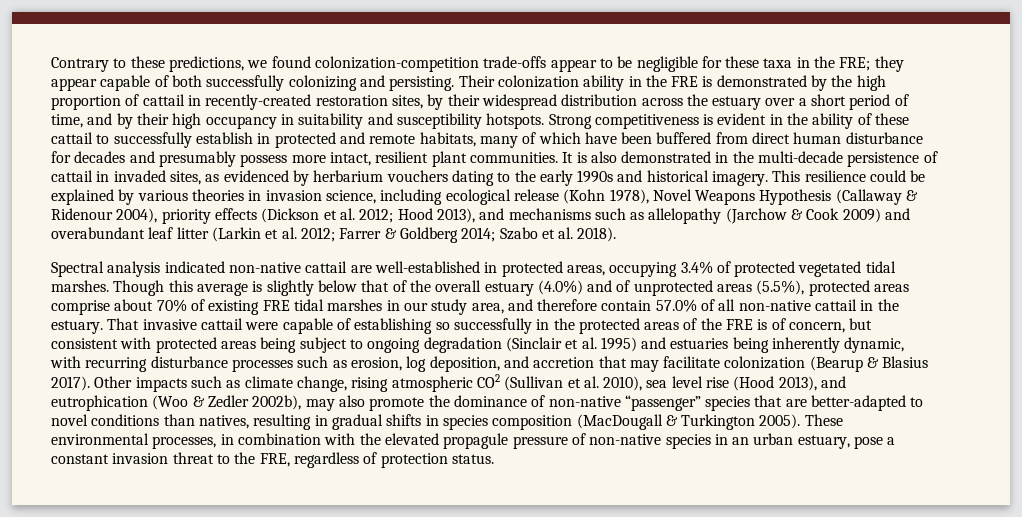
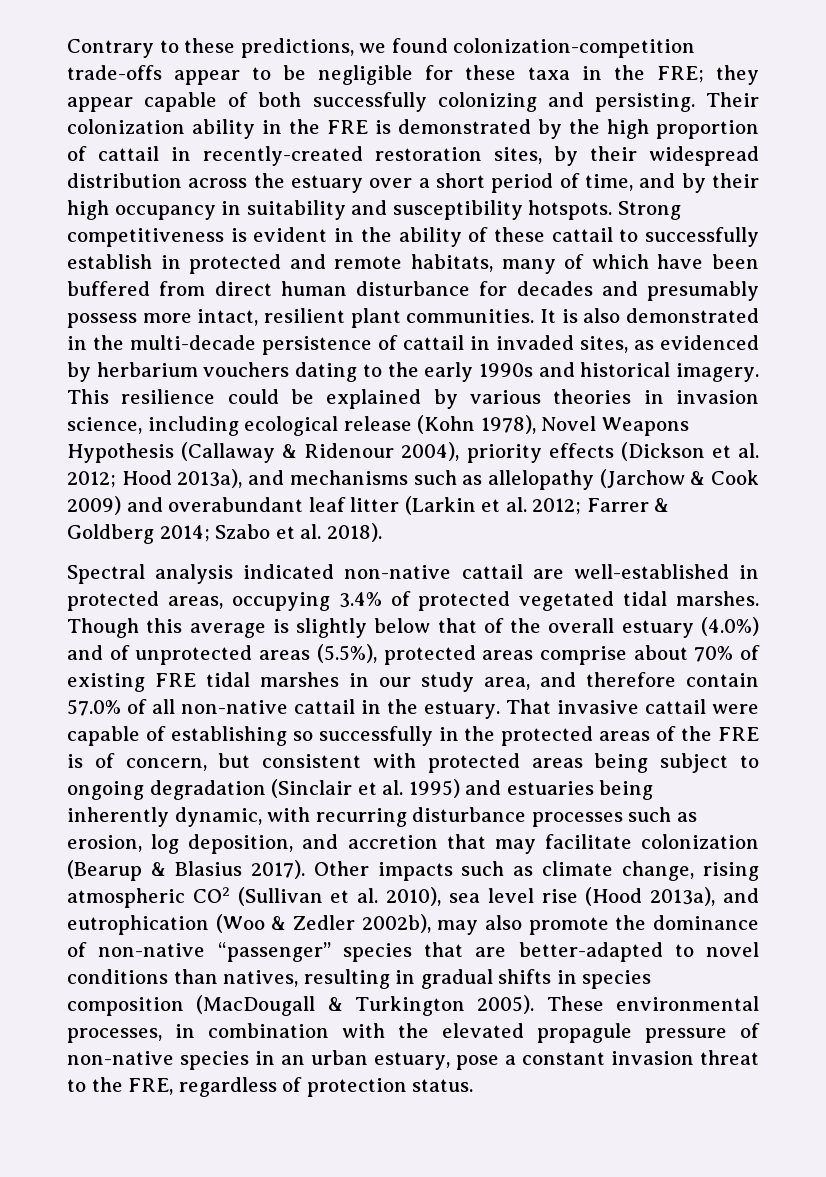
- This resilience could be explained by various theories in invasion science, including ecological release (Kohn 1978), Novel Weapons Hypothesis (Callaway & Ridenour 2004), priority effects (Dickson et al. 2012; Hood 2013), and mechanisms such as allelopathy (Jarchow & Cook 2009) and overabundant leaf litter (Larkin et al. 2012; Farrer & Goldberg 2014; Szabo et al. 2018).
+ This resilience could be explained by various theories in invasion science, including ecological release (Kohn 1978), Novel Weapons Hypothesis (Callaway & Ridenour 2004), priority effects (Dickson et al. 2012; Hood 2013a), and mechanisms such as allelopathy (Jarchow & Cook 2009) and overabundant leaf litter (Larkin et al. 2012; Farrer & Goldberg 2014; Szabo et al. 2018).
- Other impacts such as climate change, rising atmospheric CO2 (Sullivan et al. 2010), sea level rise (Hood 2013), and eutrophication (Woo & Zedler 2002b), may also promote the dominance of non-native “passenger” species that are better-adapted to novel conditions than natives, resulting in gradual shifts in species composition (MacDougall & Turkington 2005).
+ Other impacts such as climate change, rising atmospheric CO2 (Sullivan et al. 2010), sea level rise (Hood 2013a), and eutrophication (Woo & Zedler 2002b), may also promote the dominance of non-native “passenger” species that are better-adapted to novel conditions than natives, resulting in gradual shifts in species composition (MacDougall & Turkington 2005).

